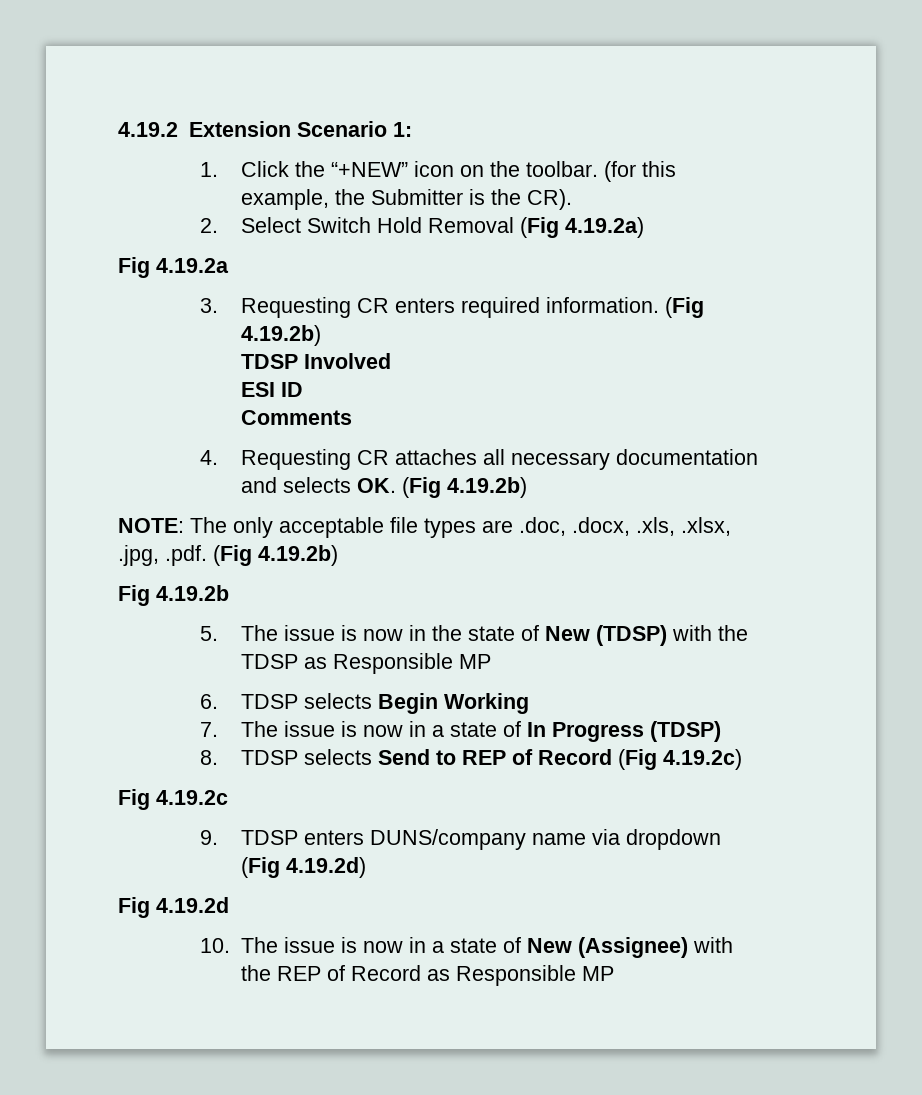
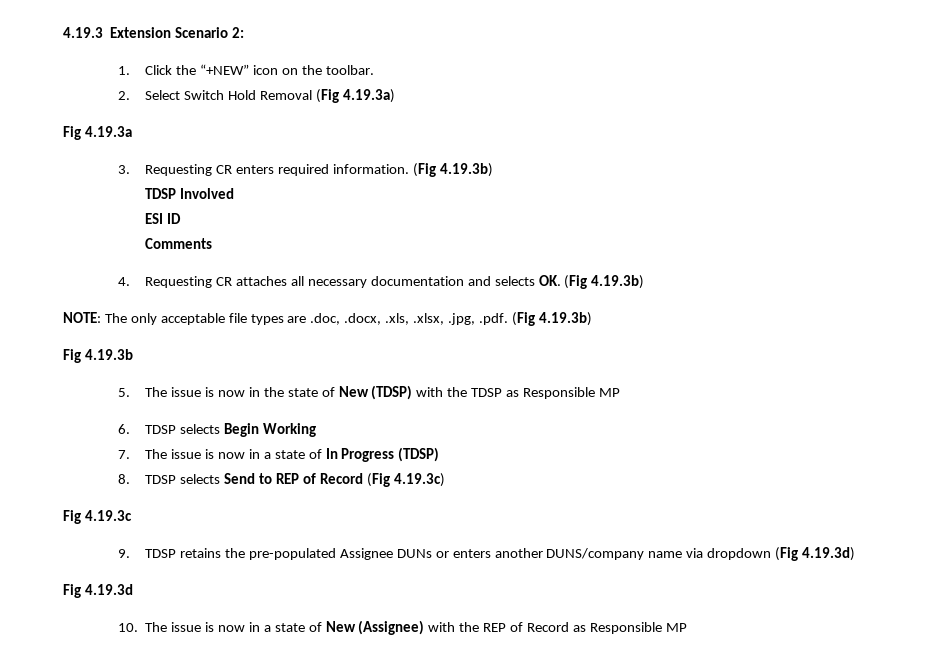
- 4.19.2 Extension Scenario 1:
+ 4.19.3 Extension Scenario 2:
- (for this example, the Submitter is the CR).
- 2. Select Switch Hold Removal (Fig 4.19.2a)
- Fig 4.19.2a
+ 2. Select Switch Hold Removal (Fig 4.19.3a)
+ Fig 4.19.3a
- 3. Requesting CR enters required information. (Fig 4.19.2b)
+ 3. Requesting CR enters required information. (Fig 4.19.3b)
- 4. Requesting CR attaches all necessary documentation and selects OK. (Fig 4.19.2b)
+ 4. Requesting CR attaches all necessary documentation and selects OK. (Fig 4.19.3b)
- NOTE: The only acceptable file types are .doc, .docx, .xls, .xlsx, .jpg, .pdf. (Fig 4.19.2b)
- Fig 4.19.2b
+ NOTE: The only acceptable file types are .doc, .docx, .xls, .xlsx, .jpg, .pdf. (Fig 4.19.3b)
+ Fig 4.19.3b
- 8. TDSP selects Send to REP of Record (Fig 4.19.2c)
- Fig 4.19.2c
+ 8. TDSP selects Send to REP of Record (Fig 4.19.3c)
+ Fig 4.19.3c
- 9. TDSP enters DUNS/company name via dropdown (Fig 4.19.2d)
- Fig 4.19.2d
+ 9. TDSP retains the pre-populated Assignee DUNs or enters another DUNS/company name via dropdown (Fig 4.19.3d)
+ Fig 4.19.3d

